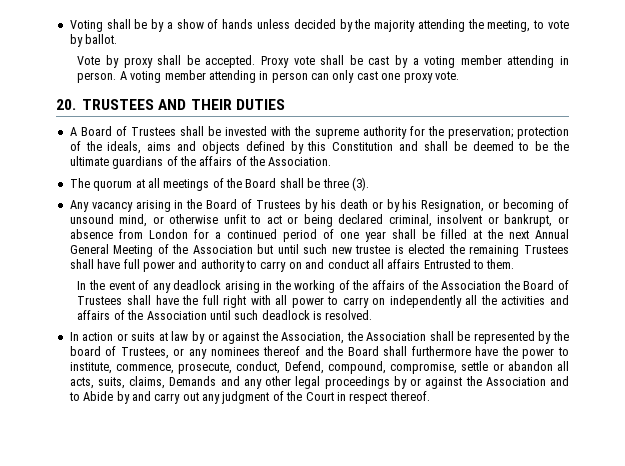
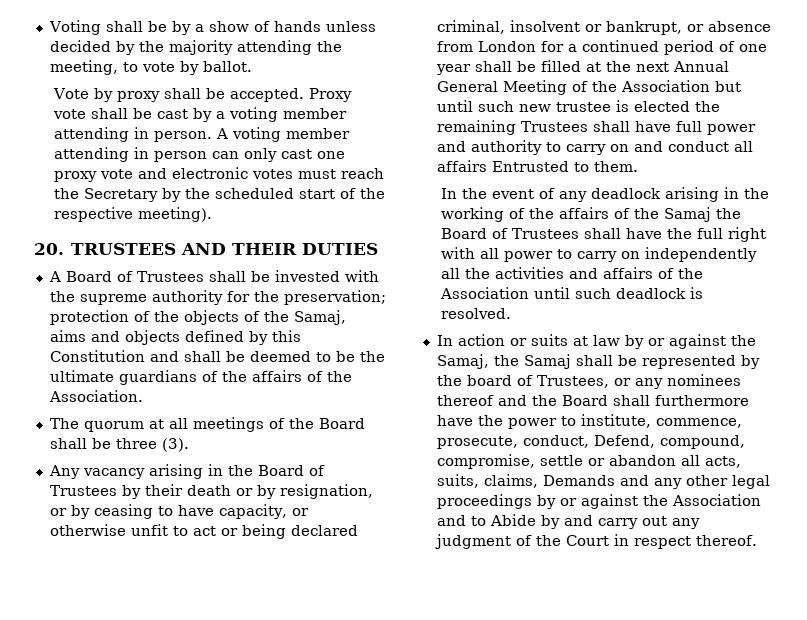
- A voting member attending in person can only cast one proxy vote.
+ A voting member attending in person can only cast one proxy vote and electronic votes must reach the Secretary by the scheduled start of the respective meeting).
- A Board of Trustees shall be invested with the supreme authority for the preservation; protection of the ideals, aims and objects defined by this Constitution and shall be deemed to be the ultimate guardians of the affairs of the Association.
+ A Board of Trustees shall be invested with the supreme authority for the preservation; protection of the objects of the Samaj, aims and objects defined by this Constitution and shall be deemed to be the ultimate guardians of the affairs of the Association.
- Any vacancy arising in the Board of Trustees by his death or by his Resignation, or becoming of unsound mind, or otherwise unfit to act or being declared criminal, insolvent or bankrupt, or absence from London for a continued period of one year shall be filled at the next Annual General Meeting of the Association but until such new trustee is elected the remaining Trustees shall have full power and authority to carry on and conduct all affairs Entrusted to them.
+ Any vacancy arising in the Board of Trustees by their death or by resignation, or by ceasing to have capacity, or otherwise unfit to act or being declared criminal, insolvent or bankrupt, or absence from London for a continued period of one year shall be filled at the next Annual General Meeting of the Association but until such new trustee is elected the remaining Trustees shall have full power and authority to carry on and conduct all affairs Entrusted to them.
- In the event of any deadlock arising in the working of the affairs of the Association the Board of Trustees shall have the full right with all power to carry on independently all the activities and affairs of the Association until such deadlock is resolved.
+ In the event of any deadlock arising in the working of the affairs of the Samaj the Board of Trustees shall have the full right with all power to carry on independently all the activities and affairs of the Association until such deadlock is resolved.
- In action or suits at law by or against the Association, the Association shall be represented by the board of Trustees, or any nominees thereof and the Board shall furthermore have the power to institute, commence, prosecute, conduct, Defend, compound, compromise, settle or abandon all acts, suits, claims, Demands and any other legal proceedings by or against the Association and to Abide by and carry out any judgment of the Court in respect thereof.
+ In action or suits at law by or against the Samaj, the Samaj shall be represented by the board of Trustees, or any nominees thereof and the Board shall furthermore have the power to institute, commence, prosecute, conduct, Defend, compound, compromise, settle or abandon all acts, suits, claims, Demands and any other legal proceedings by or against the Association and to Abide by and carry out any judgment of the Court in respect thereof.

